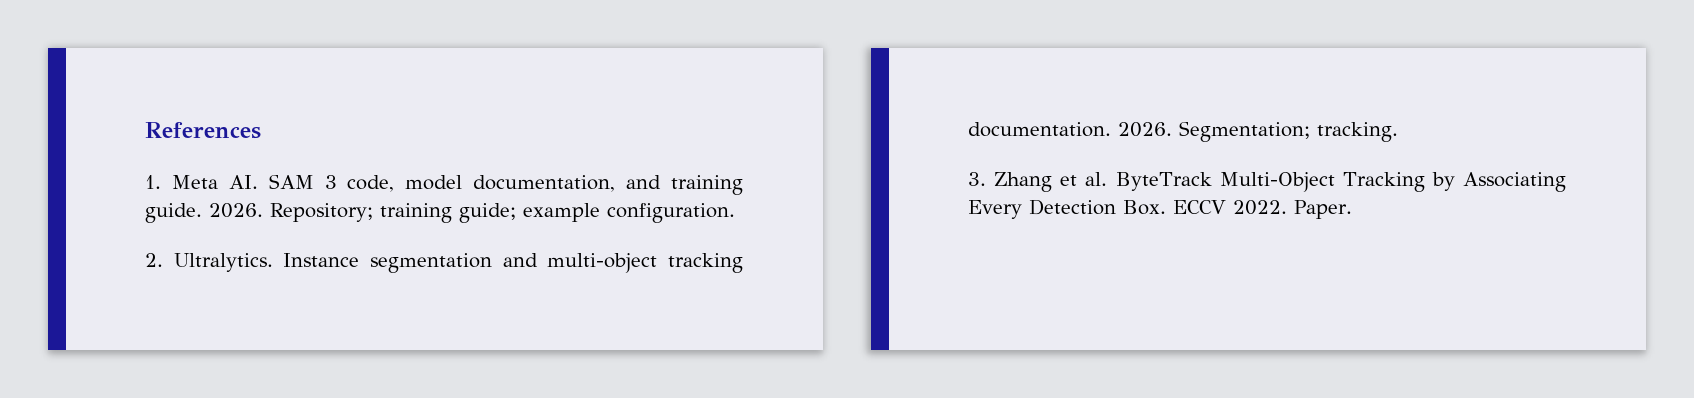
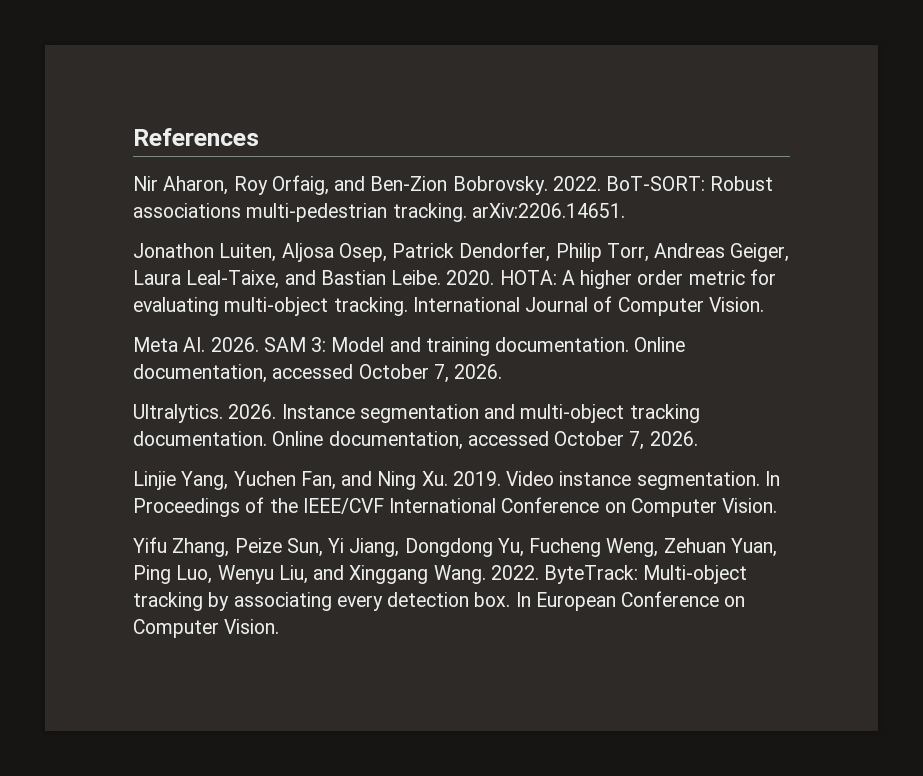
- 1. Meta AI. SAM 3 code, model documentation, and training guide. 2026. Repository; training guide; example configuration.
- 2. Ultralytics.
+ Nir Aharon, Roy Orfaig, and Ben-Zion Bobrovsky. 2022. BoT-SORT: Robust associations multi-pedestrian tracking. arXiv:2206.14651.
+ Jonathon Luiten, Aljosa Osep, Patrick Dendorfer, Philip Torr, Andreas Geiger, Laura Leal-Taixe, and Bastian Leibe. 2020. HOTA: A higher order metric for evaluating multi-object tracking. International Journal of Computer Vision.
+ Meta AI. 2026. SAM 3: Model and training documentation. Online documentation, accessed October 7, 2026.
+ Ultralytics. 2026.
- Instance segmentation and multi-object tracking documentation. 2026. Segmentation; tracking.
- 3. Zhang et al. ByteTrack Multi-Object Tracking by Associating Every Detection Box. ECCV 2022. Paper.
+ Instance segmentation and multi-object tracking documentation. Online documentation, accessed October 7, 2026.
+ Linjie Yang, Yuchen Fan, and Ning Xu. 2019. Video instance segmentation. In Proceedings of the IEEE/CVF International Conference on Computer Vision.
+ Yifu Zhang, Peize Sun, Yi Jiang, Dongdong Yu, Fucheng Weng, Zehuan Yuan, Ping Luo, Wenyu Liu, and Xinggang Wang. 2022. ByteTrack: Multi-object tracking by associating every detection box. In European Conference on Computer Vision.

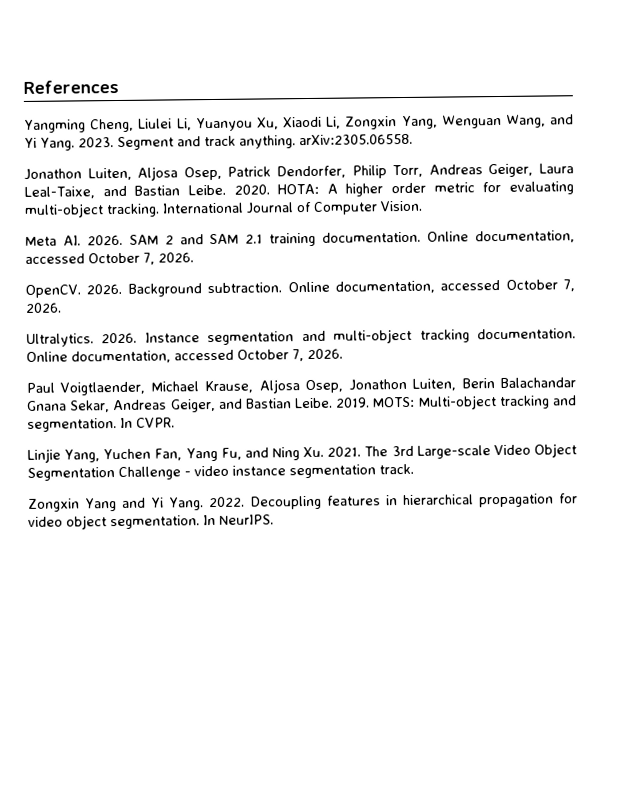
- Nir Aharon, Roy Orfaig, and Ben-Zion Bobrovsky. 2022. BoT-SORT: Robust associations multi-pedestrian tracking. arXiv:2206.14651.
+ Yangming Cheng, Liulei Li, Yuanyou Xu, Xiaodi Li, Zongxin Yang, Wenguan Wang, and Yi Yang. 2023. Segment and track anything. arXiv:2305.06558.
- SAM 3: Model and training documentation.
+ SAM 2 and SAM 2.1 training documentation.
+ OpenCV. 2026. Background subtraction. Online documentation, accessed October 7, 2026.
+ Paul Voigtlaender, Michael Krause, Aljosa Osep, Jonathon Luiten, Berin Balachandar Gnana Sekar, Andreas Geiger, and Bastian Leibe. 2019. MOTS: Multi-object tracking and segmentation. In CVPR.
- Linjie Yang, Yuchen Fan, and Ning Xu. 2019. Video instance segmentation. In Proceedings of the IEEE/CVF International Conference on Computer Vision.
- Yifu Zhang, Peize Sun, Yi Jiang, Dongdong Yu, Fucheng Weng, Zehuan Yuan, Ping Luo, Wenyu Liu, and Xinggang Wang. 2022. ByteTrack: Multi-object tracking by associating every detection box. In European Conference on Computer Vision.
+ Linjie Yang, Yuchen Fan, Yang Fu, and Ning Xu. 2021. The 3rd Large-scale Video Object Segmentation Challenge - video instance segmentation track.
+ Zongxin Yang and Yi Yang. 2022. Decoupling features in hierarchical propagation for video object segmentation. In NeurIPS.

